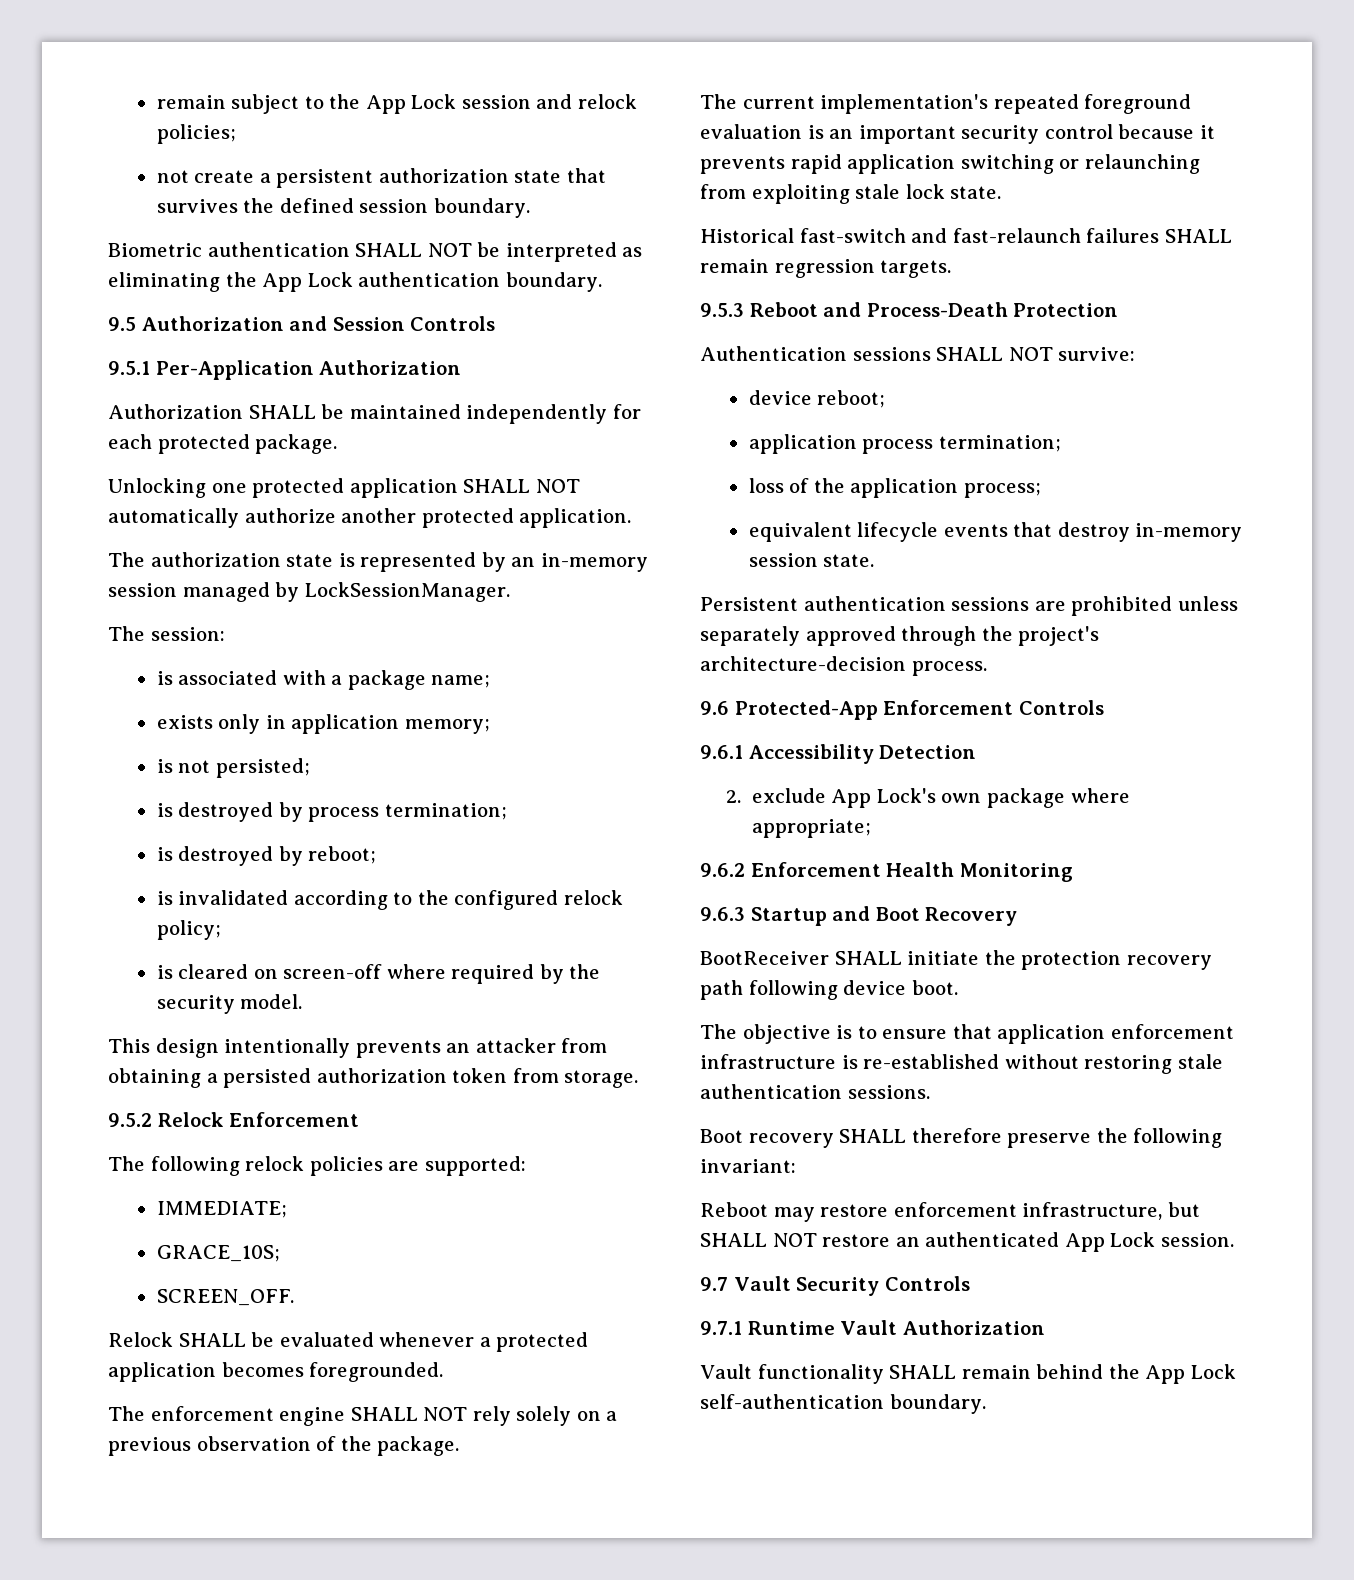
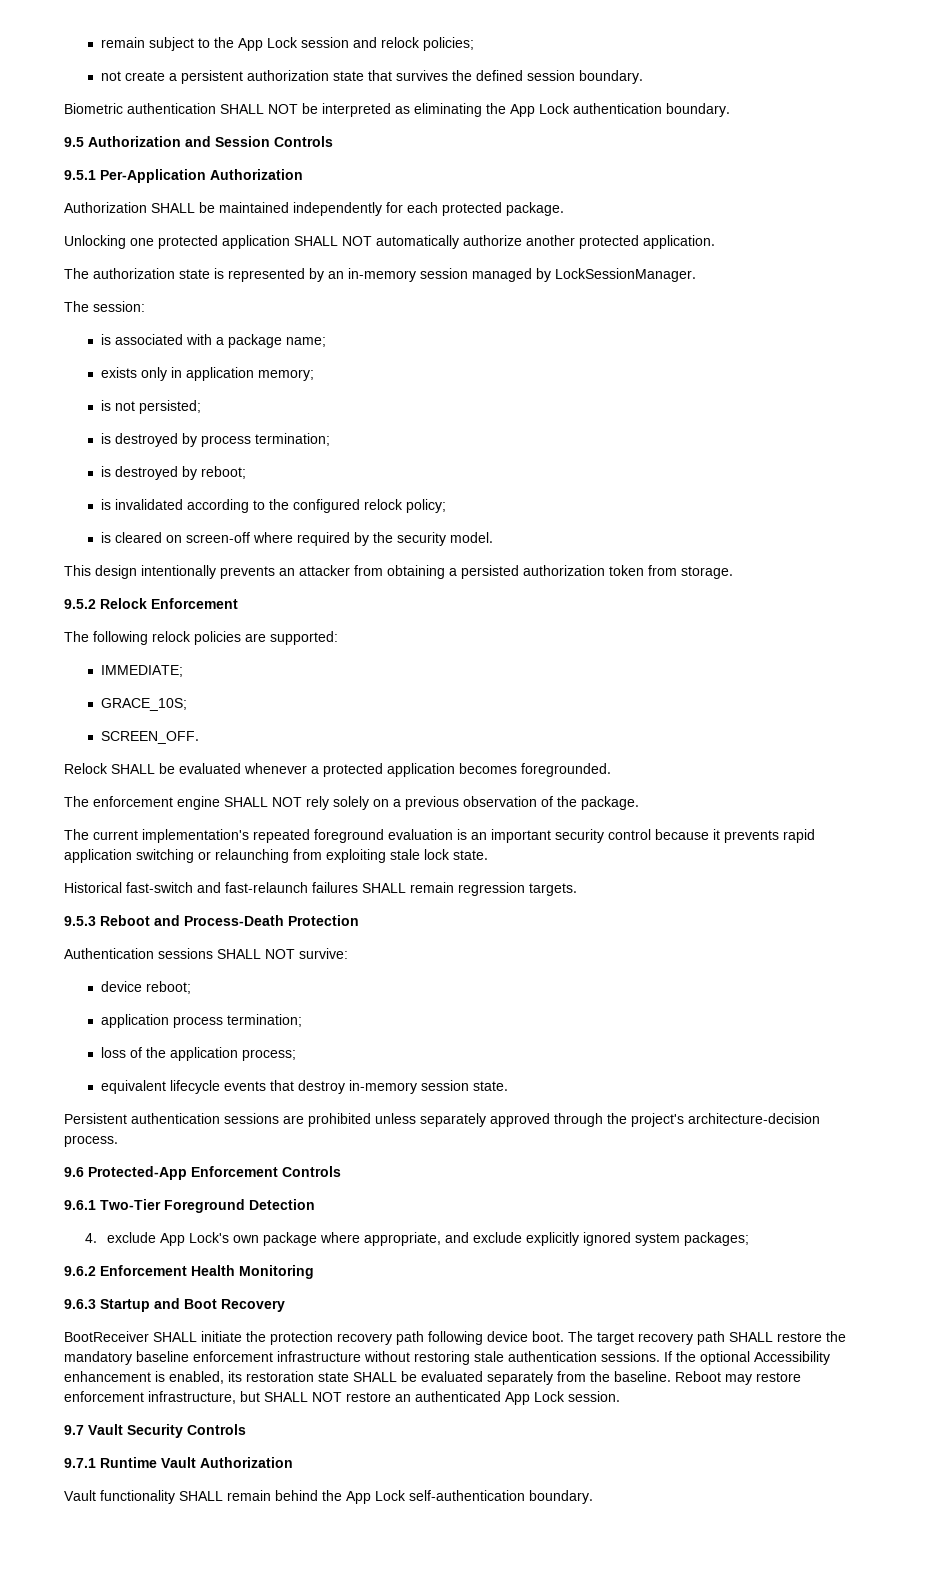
- 9.6.1 Accessibility Detection
+ 9.6.1 Two-Tier Foreground Detection
- 2. exclude App Lock's own package where appropriate;
+ 4. exclude App Lock's own package where appropriate, and exclude explicitly ignored system packages;
- BootReceiver SHALL initiate the protection recovery path following device boot.
- The objective is to ensure that application enforcement infrastructure is re-established without restoring stale authentication sessions.
- Boot recovery SHALL therefore preserve the following invariant:
- Reboot may restore enforcement infrastructure, but SHALL NOT restore an authenticated App Lock session.
+ BootReceiver SHALL initiate the protection recovery path following device boot. The target recovery path SHALL restore the mandatory baseline enforcement infrastructure without restoring stale authentication sessions. If the optional Accessibility enhancement is enabled, its restoration state SHALL be evaluated separately from the baseline. Reboot may restore enforcement infrastructure, but SHALL NOT restore an authenticated App Lock session.

